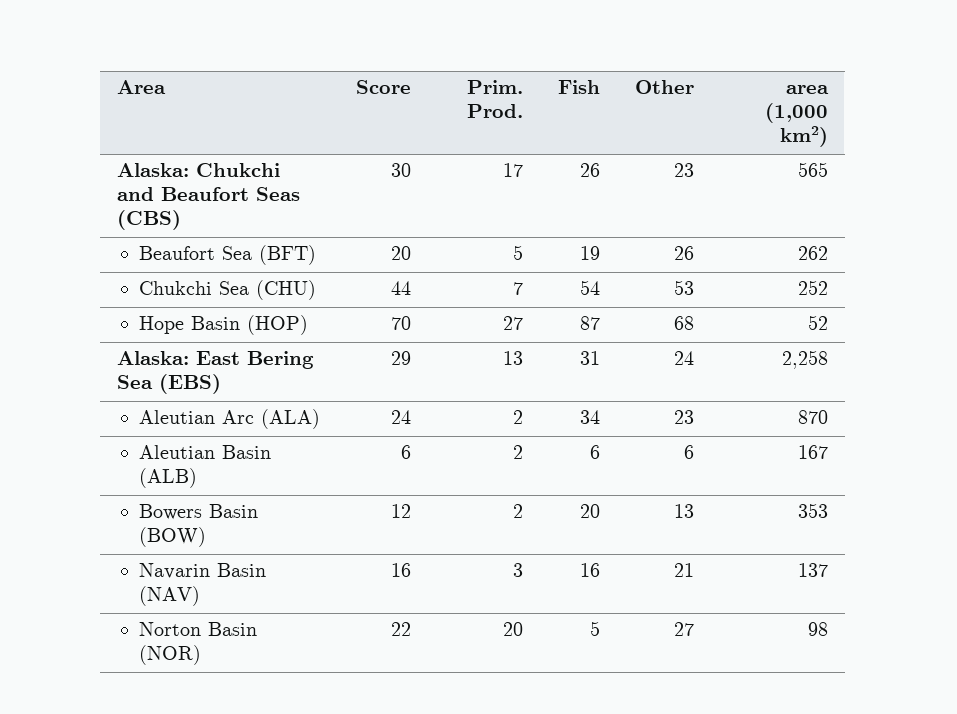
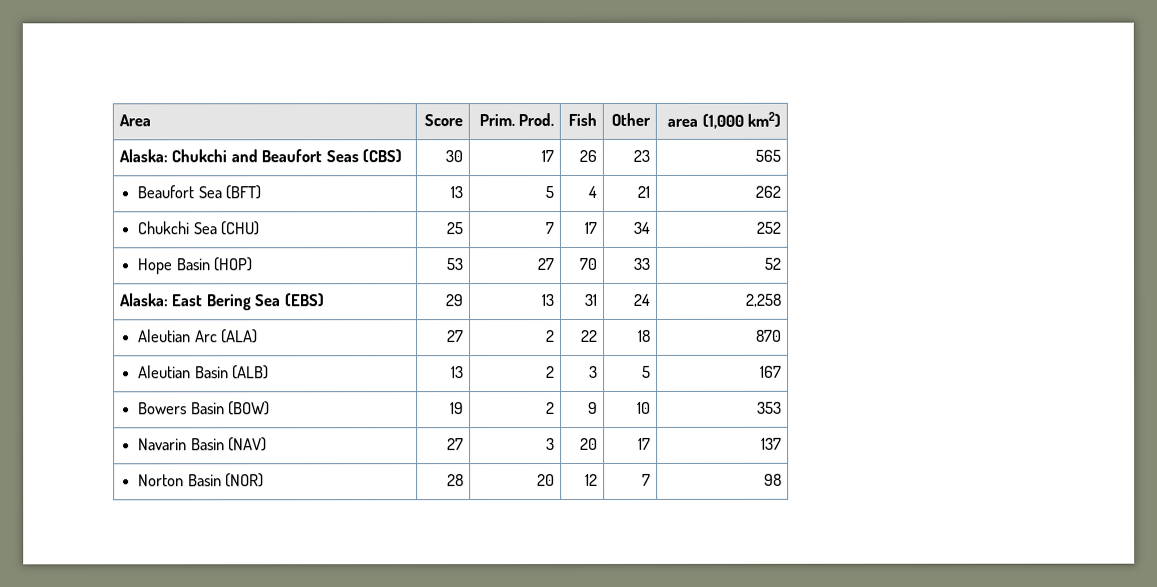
- Beaufort Sea (BFT) | 20 | 5 | 19 | 26 | 262
+ Beaufort Sea (BFT) | 13 | 5 | 4 | 21 | 262
- Chukchi Sea (CHU) | 44 | 7 | 54 | 53 | 252
+ Chukchi Sea (CHU) | 25 | 7 | 17 | 34 | 252
- Hope Basin (HOP) | 70 | 27 | 87 | 68 | 52
+ Hope Basin (HOP) | 53 | 27 | 70 | 33 | 52
- Aleutian Arc (ALA) | 24 | 2 | 34 | 23 | 870
+ Aleutian Arc (ALA) | 27 | 2 | 22 | 18 | 870
- Aleutian Basin (ALB) | 6 | 2 | 6 | 6 | 167
+ Aleutian Basin (ALB) | 13 | 2 | 3 | 5 | 167
- Bowers Basin (BOW) | 12 | 2 | 20 | 13 | 353
+ Bowers Basin (BOW) | 19 | 2 | 9 | 10 | 353
- Navarin Basin (NAV) | 16 | 3 | 16 | 21 | 137
+ Navarin Basin (NAV) | 27 | 3 | 20 | 17 | 137
- Norton Basin (NOR) | 22 | 20 | 5 | 27 | 98
+ Norton Basin (NOR) | 28 | 20 | 12 | 7 | 98

